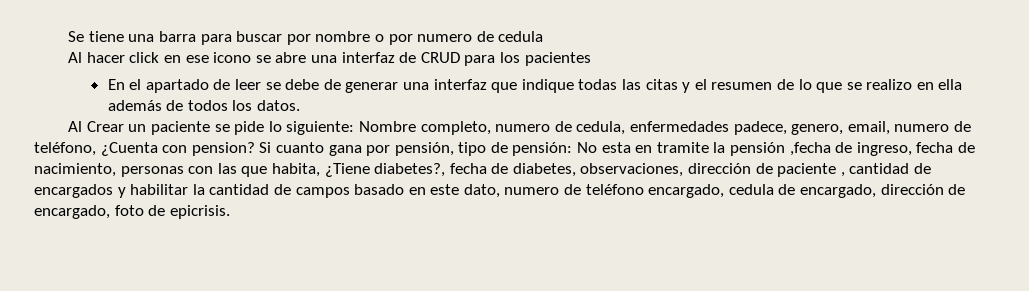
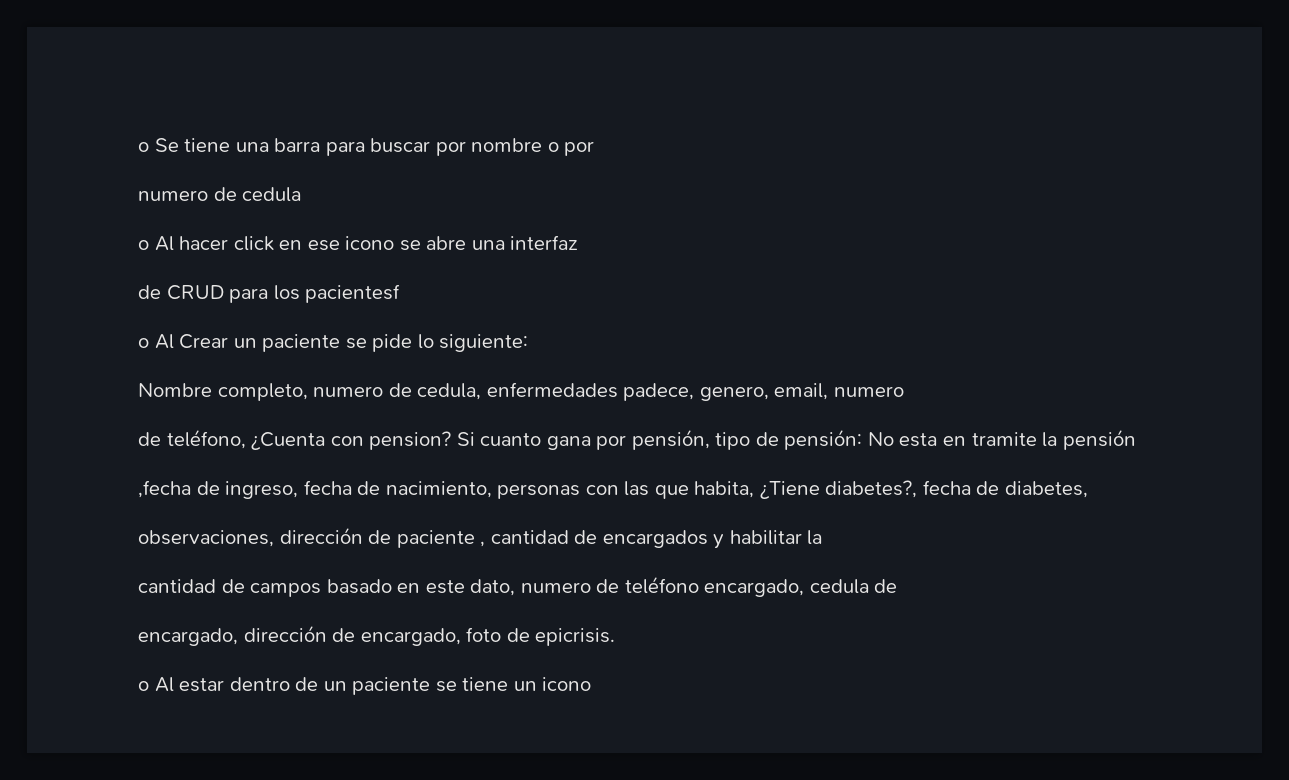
- Se tiene una barra para buscar por nombre o por numero de cedula
+ o Se tiene una barra para buscar por nombre o por
+ numero de cedula
- Al hacer click en ese icono se abre una interfaz de CRUD para los pacientes
- En el apartado de leer se debe de generar una interfaz que indique todas las citas y el resumen de lo que se realizo en ella además de todos los datos.
- Al Crear un paciente se pide lo siguiente: Nombre completo, numero de cedula, enfermedades padece, genero, email, numero de teléfono, ¿Cuenta con pension?
+ o Al hacer click en ese icono se abre una interfaz
+ de CRUD para los pacientesf
+ o Al Crear un paciente se pide lo siguiente:
+ Nombre completo, numero de cedula, enfermedades padece, genero, email, numero
+ de teléfono, ¿Cuenta con pension?
- No esta en tramite la pensión ,fecha de ingreso, fecha de nacimiento, personas con las que habita, ¿Tiene diabetes?, fecha de diabetes, observaciones, dirección de paciente , cantidad de encargados y habilitar la cantidad de campos basado en este dato, numero de teléfono encargado, cedula de encargado, dirección de encargado, foto de epicrisis.
+ No esta en tramite la pensión
+ ,fecha de ingreso, fecha de nacimiento, personas con las que habita, ¿Tiene diabetes?, fecha de diabetes,
+ observaciones, dirección de paciente , cantidad de encargados y habilitar la
+ cantidad de campos basado en este dato, numero de teléfono encargado, cedula de
+ encargado, dirección de encargado, foto de epicrisis.
+ o Al estar dentro de un paciente se tiene un icono

